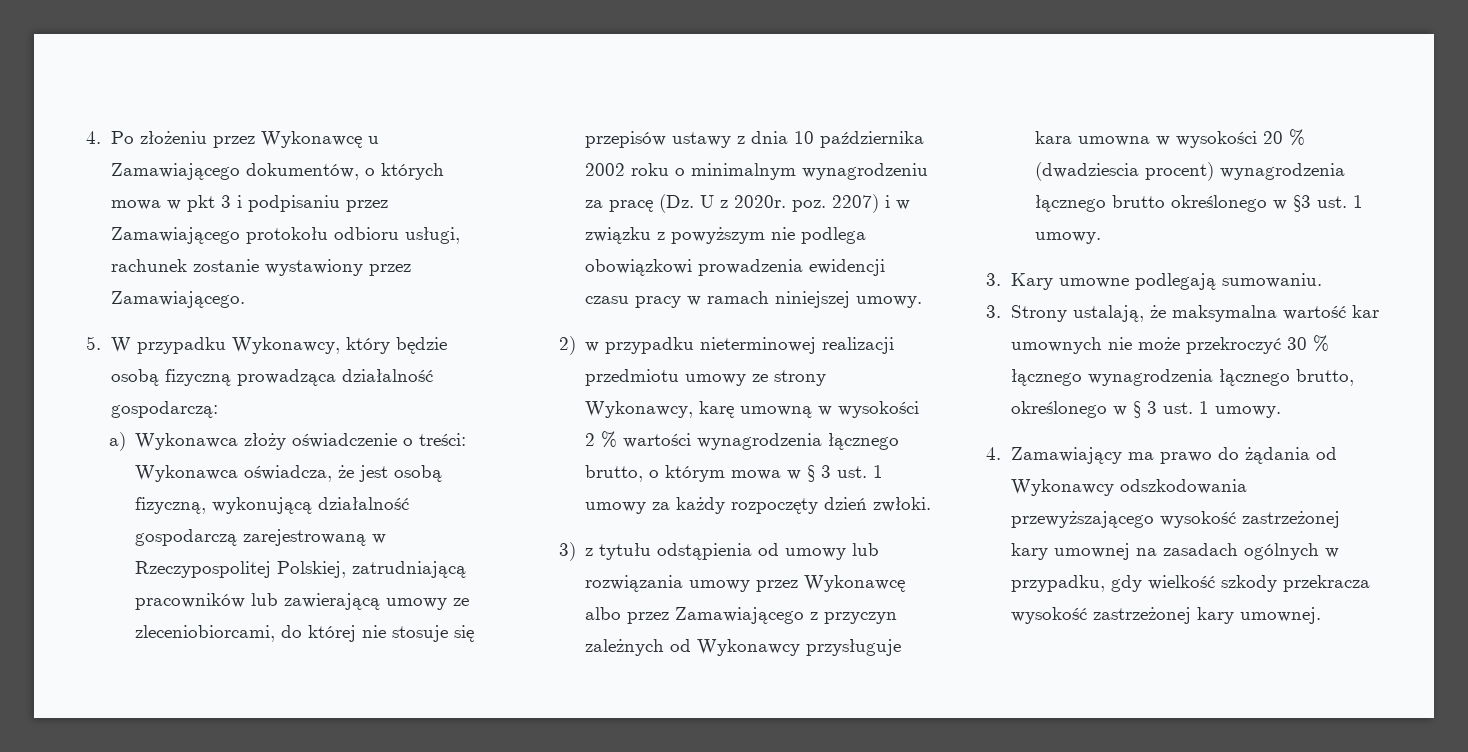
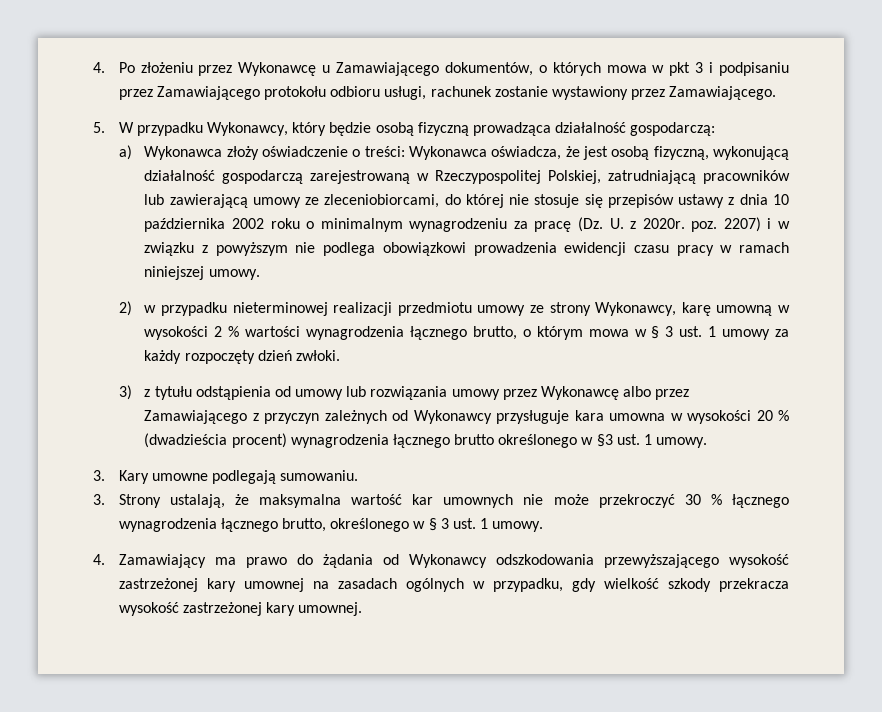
- Wykonawca oświadcza, że jest osobą fizyczną, wykonującą działalność gospodarczą zarejestrowaną w Rzeczypospolitej Polskiej, zatrudniającą pracowników lub zawierającą umowy ze zleceniobiorcami, do której nie stosuje się przepisów ustawy z dnia 10 października 2002 roku o minimalnym wynagrodzeniu za pracę (Dz. U z 2020r. poz. 2207) i w związku z powyższym nie podlega obowiązkowi prowadzenia ewidencji czasu pracy w ramach niniejszej umowy.
+ Wykonawca oświadcza, że jest osobą fizyczną, wykonującą działalność gospodarczą zarejestrowaną w Rzeczypospolitej Polskiej, zatrudniającą pracowników lub zawierającą umowy ze zleceniobiorcami, do której nie stosuje się przepisów ustawy z dnia 10 października 2002 roku o minimalnym wynagrodzeniu za pracę (Dz. U. z 2020r. poz. 2207) i w związku z powyższym nie podlega obowiązkowi prowadzenia ewidencji czasu pracy w ramach niniejszej umowy.
- 3) z tytułu odstąpienia od umowy lub rozwiązania umowy przez Wykonawcę albo przez Zamawiającego z przyczyn zależnych od Wykonawcy przysługuje kara umowna w wysokości 20 % (dwadziescia procent) wynagrodzenia łącznego brutto określonego w §3 ust. 1 umowy.
+ 3) z tytułu odstąpienia od umowy lub rozwiązania umowy przez Wykonawcę albo przez Zamawiającego z przyczyn zależnych od Wykonawcy przysługuje kara umowna w wysokości 20 % (dwadzieścia procent) wynagrodzenia łącznego brutto określonego w §3 ust. 1 umowy.

